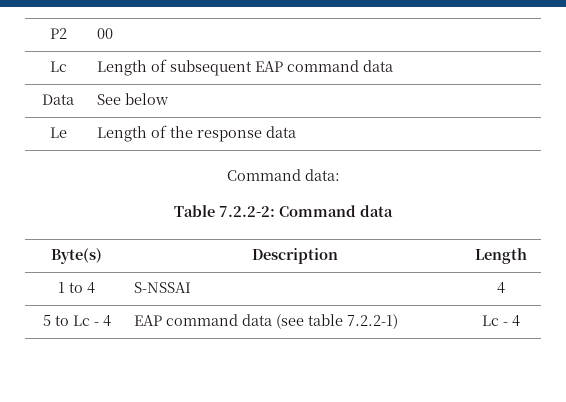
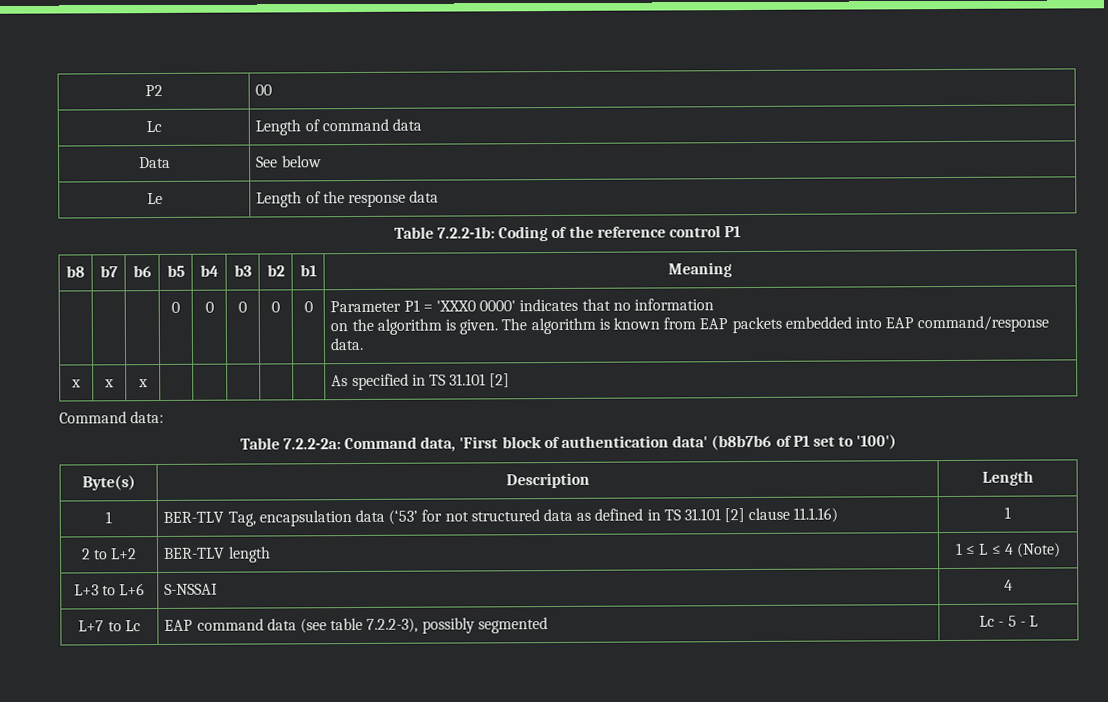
- Lc | Length of subsequent EAP command data
+ Lc | Length of command data
+ Table 7.2.2-1b: Coding of the reference control P1
+ b8 | b7 | b6 | b5 | b4 | b3 | b2 | b1 | Meaning
+ | | | 0 | 0 | 0 | 0 | 0 | Parameter P1 = 'XXX0 0000' indicates that no information
+ on the algorithm is given. The algorithm is known from EAP packets embedded into EAP command/response data.
+ x | x | x | | | | | | As specified in TS 31.101 [2]
  Command data:
- Table 7.2.2-2: Command data
+ Table 7.2.2-2a: Command data, 'First block of authentication data' (b8b7b6 of P1 set to '100')
  Byte(s) | Description | Length
- 1 to 4 | S-NSSAI | 4
+ 1 | BER-TLV Tag, encapsulation data (‘53’ for not structured data as defined in TS 31.101 [2] clause 11.1.16) | 1
+ 2 to L+2 | BER-TLV length | 1 ≤ L ≤ 4 (Note)
+ L+3 to L+6 | S-NSSAI | 4
- 5 to Lc - 4 | EAP command data (see table 7.2.2-1) | Lc - 4
+ L+7 to Lc | EAP command data (see table 7.2.2-3), possibly segmented | Lc - 5 - L

